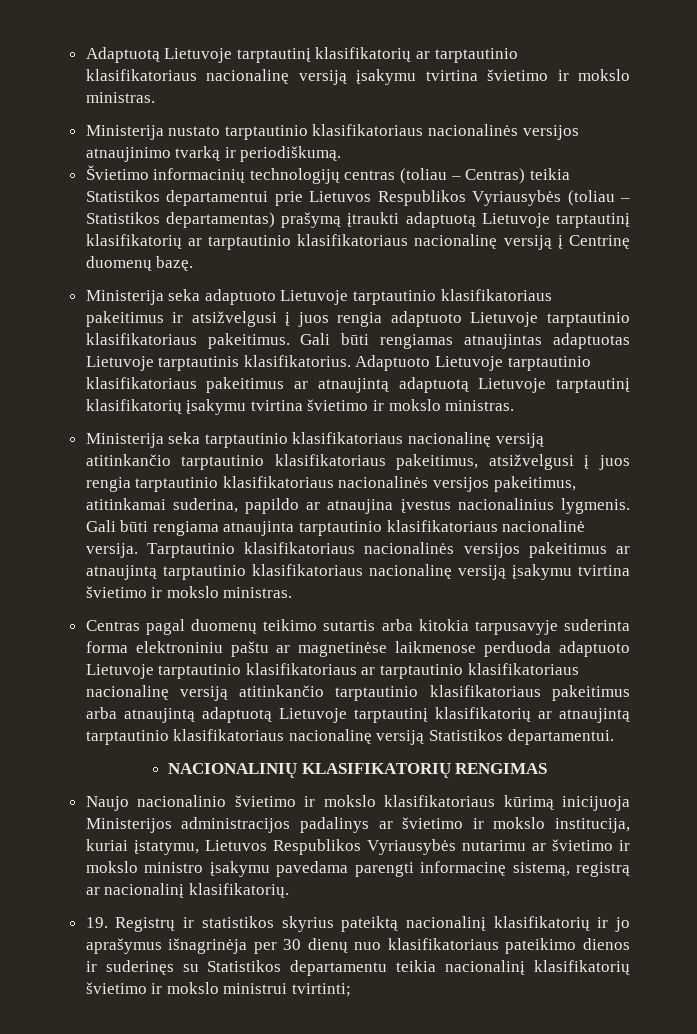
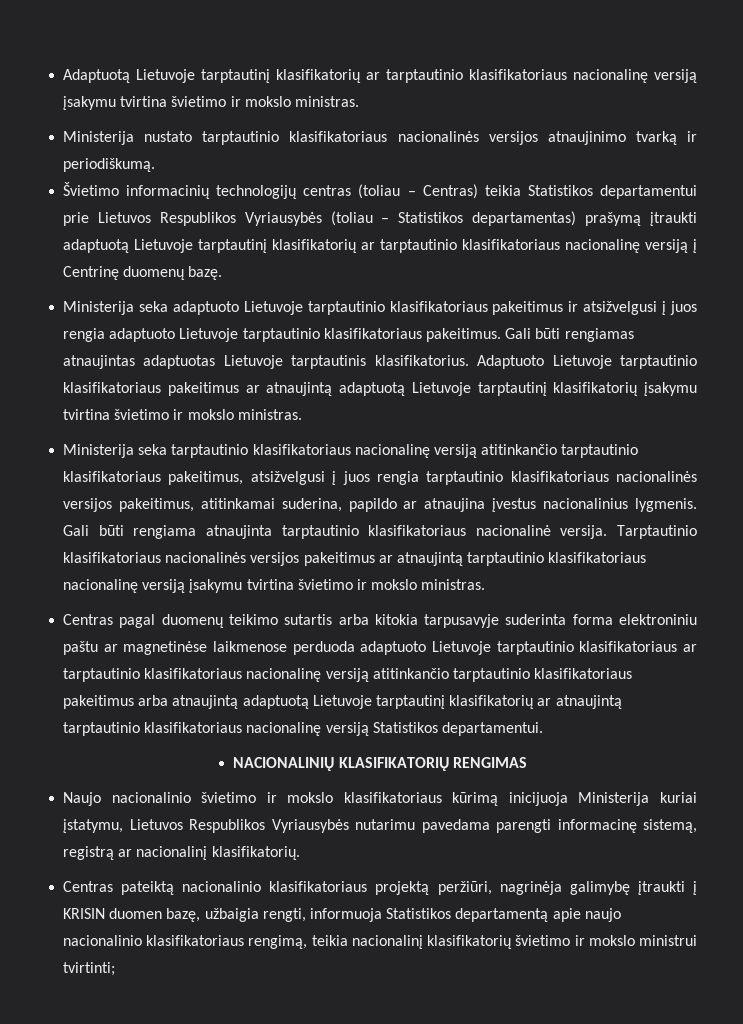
- Naujo nacionalinio švietimo ir mokslo klasifikatoriaus kūrimą inicijuoja Ministerijos administracijos padalinys ar švietimo ir mokslo institucija, kuriai įstatymu, Lietuvos Respublikos Vyriausybės nutarimu ar švietimo ir mokslo ministro įsakymu pavedama parengti informacinę sistemą, registrą ar nacionalinį klasifikatorių.
+ Naujo nacionalinio švietimo ir mokslo klasifikatoriaus kūrimą inicijuoja Ministerija kuriai įstatymu, Lietuvos Respublikos Vyriausybės nutarimu pavedama parengti informacinę sistemą, registrą ar nacionalinį klasifikatorių.
- 19. Registrų ir statistikos skyrius pateiktą nacionalinį klasifikatorių ir jo aprašymus išnagrinėja per 30 dienų nuo klasifikatoriaus pateikimo dienos ir suderinęs su Statistikos departamentu teikia nacionalinį klasifikatorių švietimo ir mokslo ministrui tvirtinti;
+ Centras pateiktą nacionalinio klasifikatoriaus projektą peržiūri, nagrinėja galimybę įtraukti į KRISIN duomen bazę, užbaigia rengti, informuoja Statistikos departamentą apie naujo nacionalinio klasifikatoriaus rengimą, teikia nacionalinį klasifikatorių švietimo ir mokslo ministrui tvirtinti;

